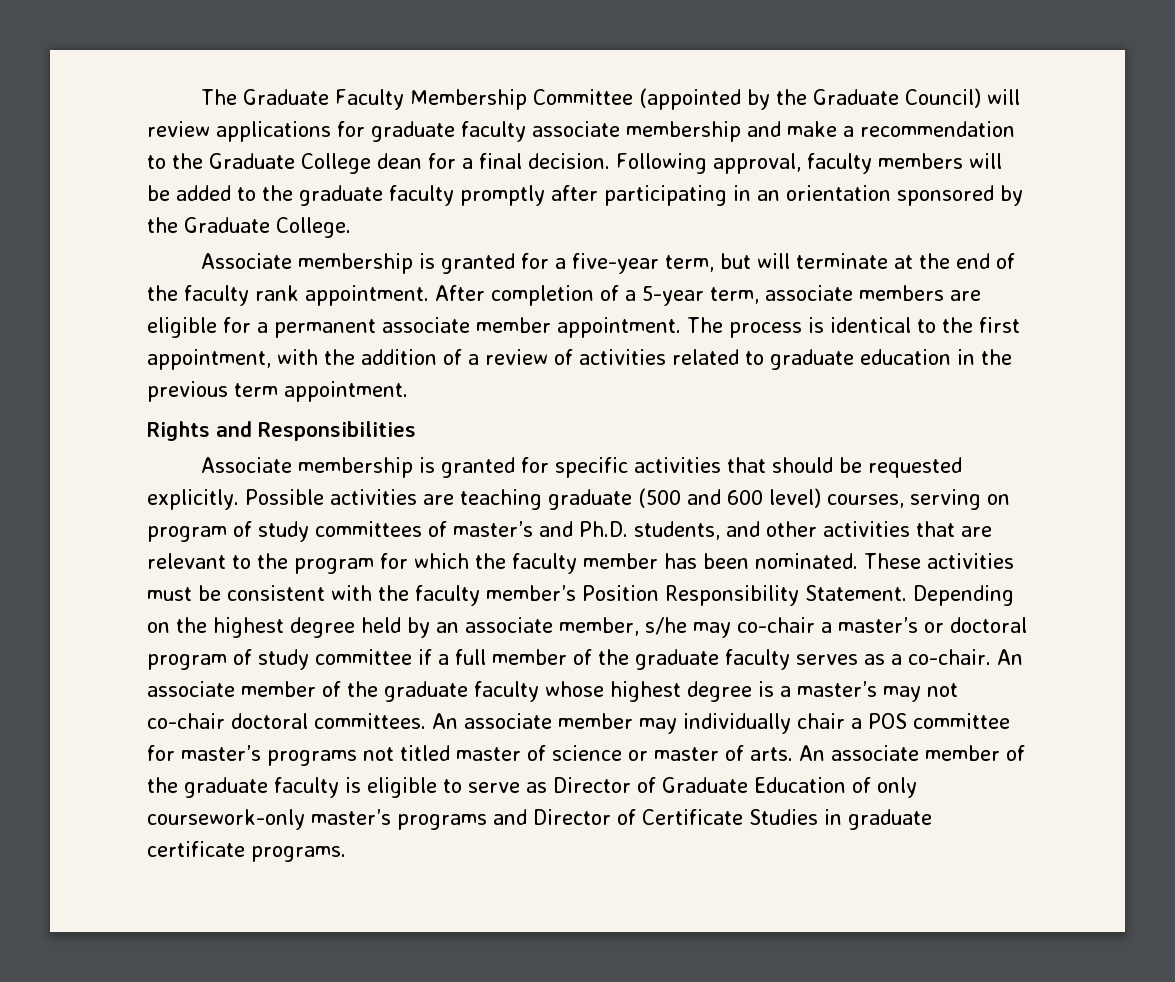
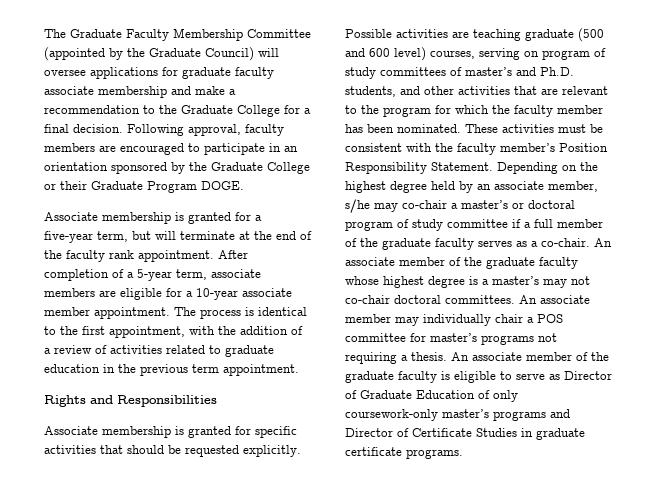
- The Graduate Faculty Membership Committee (appointed by the Graduate Council) will review applications for graduate faculty associate membership and make a recommendation to the Graduate College dean for a final decision.
+ The Graduate Faculty Membership Committee (appointed by the Graduate Council) will oversee applications for graduate faculty associate membership and make a recommendation to the Graduate College for a final decision.
- Following approval, faculty members will be added to the graduate faculty promptly after participating in an orientation sponsored by the Graduate College.
+ Following approval, faculty members are encouraged to participate in an orientation sponsored by the Graduate College or their Graduate Program DOGE.
- After completion of a 5-year term, associate members are eligible for a permanent associate member appointment.
+ After completion of a 5-year term, associate members are eligible for a 10-year associate member appointment.
- An associate member may individually chair a POS committee for master’s programs not titled master of science or master of arts. An associate member of the graduate faculty is eligible to serve as Director of Graduate Education of only coursework-only master’s programs and Director of Certificate Studies in graduate certificate programs.
+ An associate member may individually chair a POS committee for master’s programs not requiring a thesis. An associate member of the graduate faculty is eligible to serve as Director of Graduate Education of only coursework-only master’s programs and Director of Certificate Studies in graduate certificate programs.

